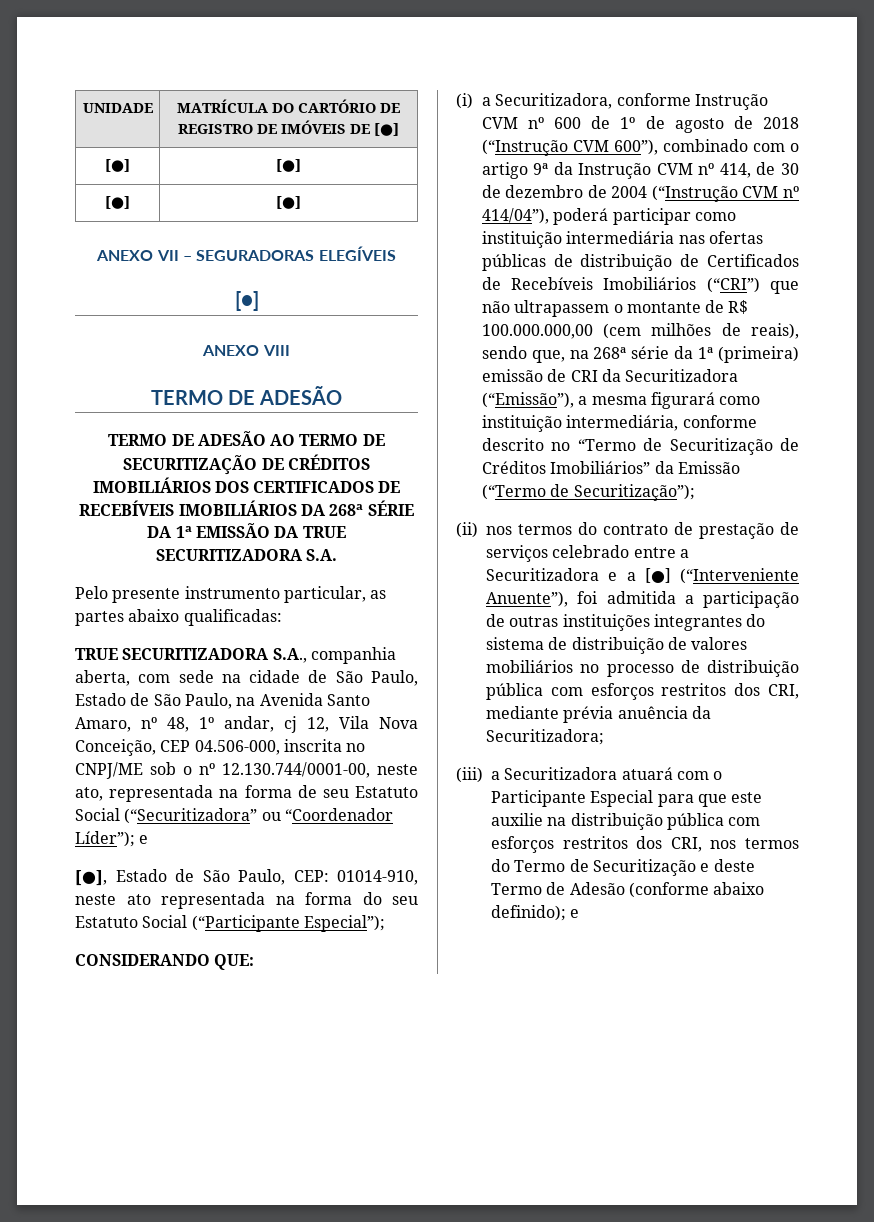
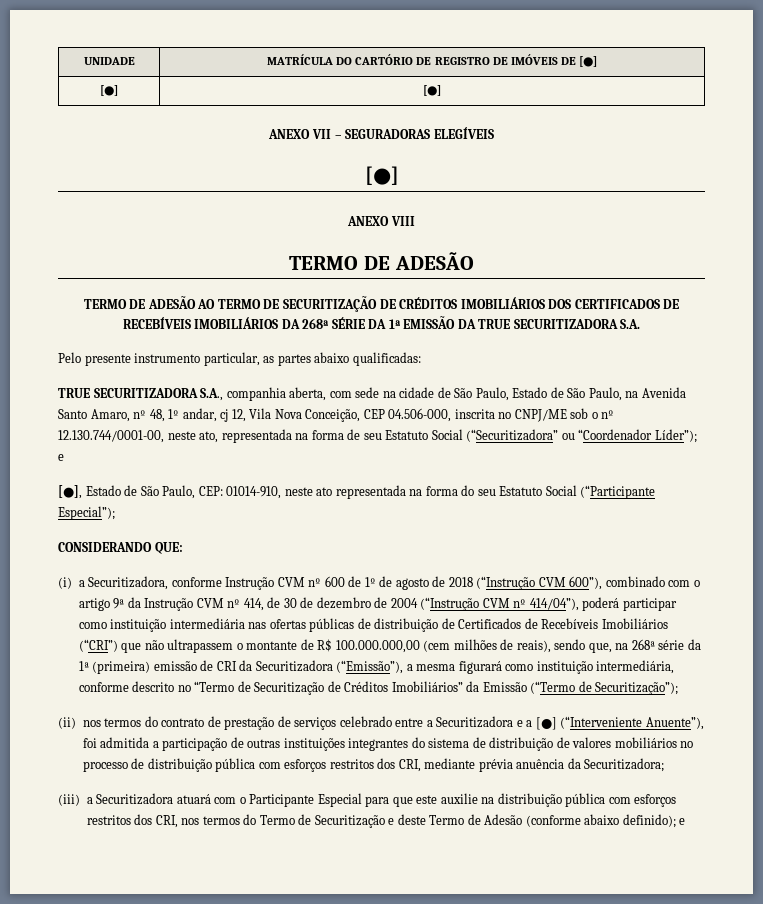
  UNIDADE | MATRÍCULA DO CARTÓRIO DE REGISTRO DE IMÓVEIS DE [●]
- [●] | [●]

